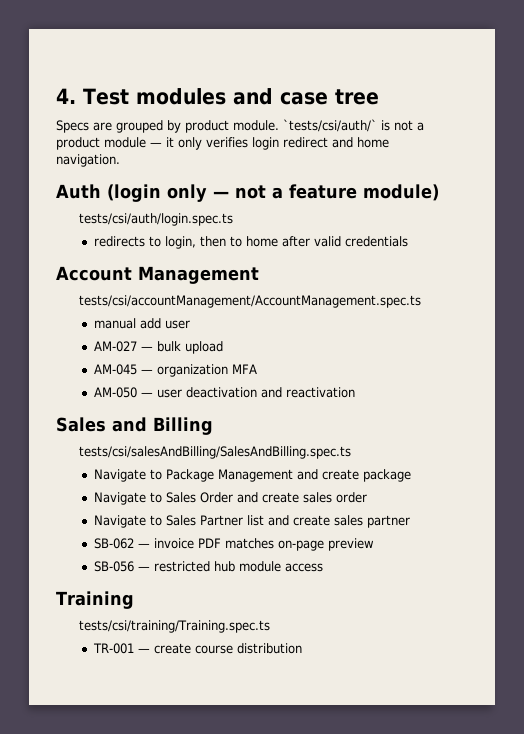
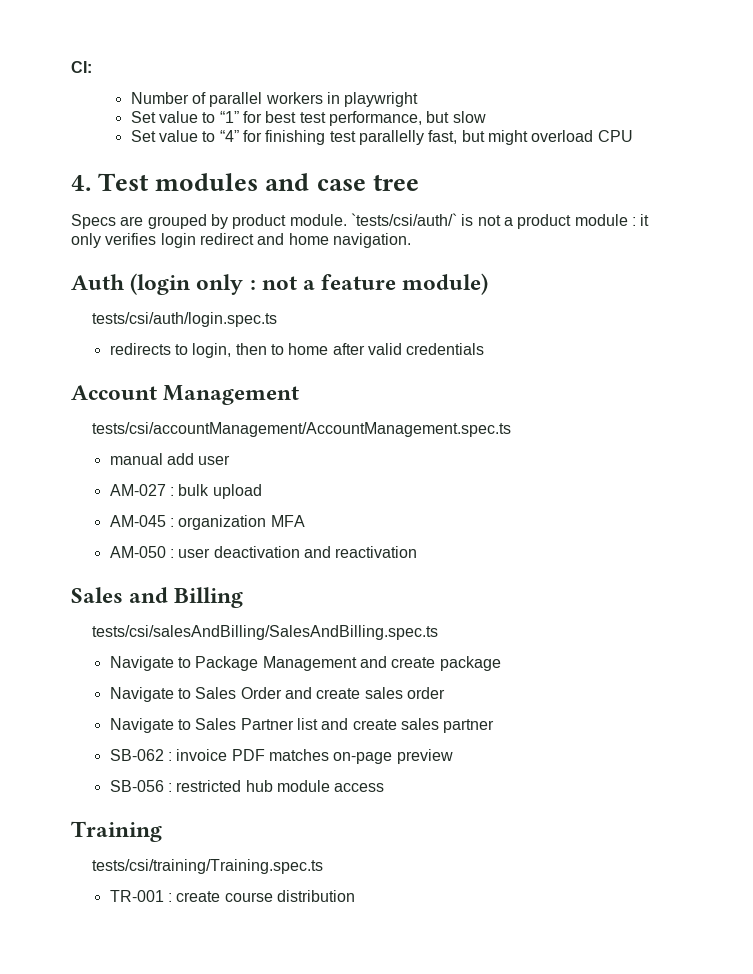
+ CI:
+ Number of parallel workers in playwright
+ Set value to “1” for best test performance, but slow
+ Set value to “4” for finishing test parallelly fast, but might overload CPU
- `tests/csi/auth/` is not a product module — it only verifies login redirect and home navigation.
+ `tests/csi/auth/` is not a product module : it only verifies login redirect and home navigation.
- Auth (login only — not a feature module)
+ Auth (login only : not a feature module)
- AM-027 — bulk upload
+ AM-027 : bulk upload
- AM-045 — organization MFA
+ AM-045 : organization MFA
- AM-050 — user deactivation and reactivation
+ AM-050 : user deactivation and reactivation
- SB-062 — invoice PDF matches on-page preview
+ SB-062 : invoice PDF matches on-page preview
- SB-056 — restricted hub module access
+ SB-056 : restricted hub module access
- TR-001 — create course distribution
+ TR-001 : create course distribution

